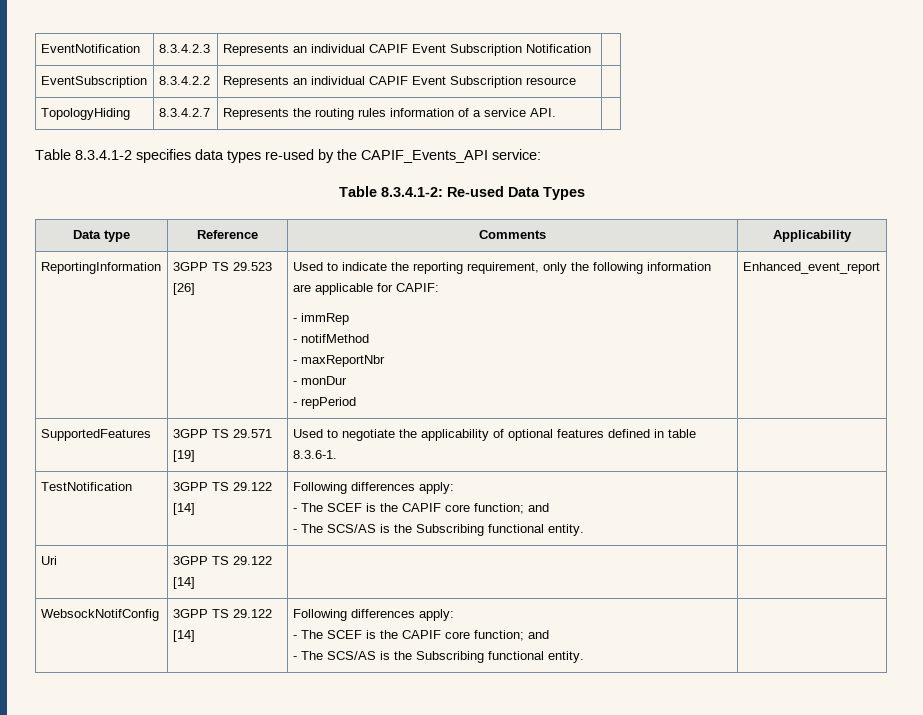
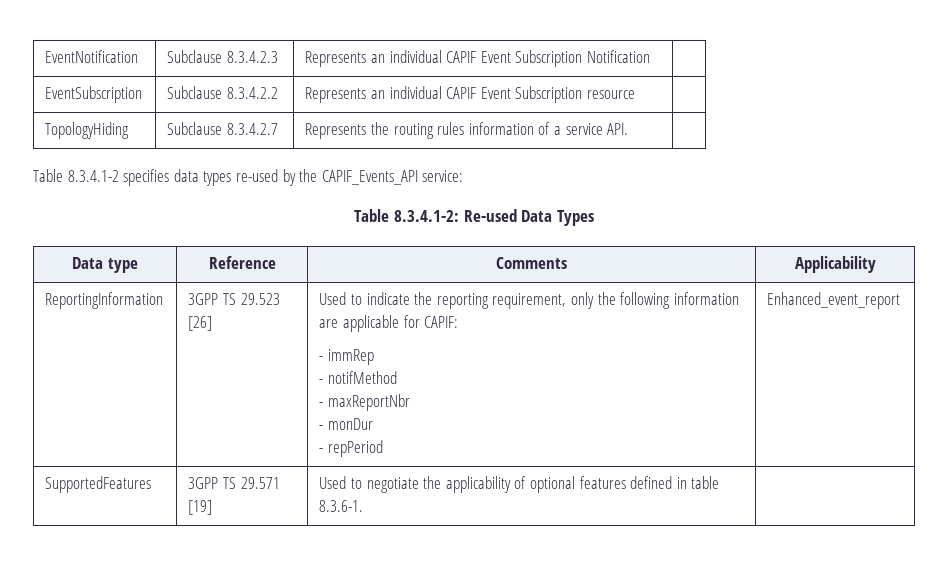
- EventNotification | 8.3.4.2.3 | Represents an individual CAPIF Event Subscription Notification |
+ EventNotification | Subclause 8.3.4.2.3 | Represents an individual CAPIF Event Subscription Notification |
- EventSubscription | 8.3.4.2.2 | Represents an individual CAPIF Event Subscription resource |
+ EventSubscription | Subclause 8.3.4.2.2 | Represents an individual CAPIF Event Subscription resource |
- TopologyHiding | 8.3.4.2.7 | Represents the routing rules information of a service API. |
+ TopologyHiding | Subclause 8.3.4.2.7 | Represents the routing rules information of a service API. |
- TestNotification | 3GPP TS 29.122 [14] | Following differences apply:
- - The SCEF is the CAPIF core function; and
- - The SCS/AS is the Subscribing functional entity. |
- Uri | 3GPP TS 29.122 [14] | |
- WebsockNotifConfig | 3GPP TS 29.122 [14] | Following differences apply:
- - The SCEF is the CAPIF core function; and
- - The SCS/AS is the Subscribing functional entity. |

